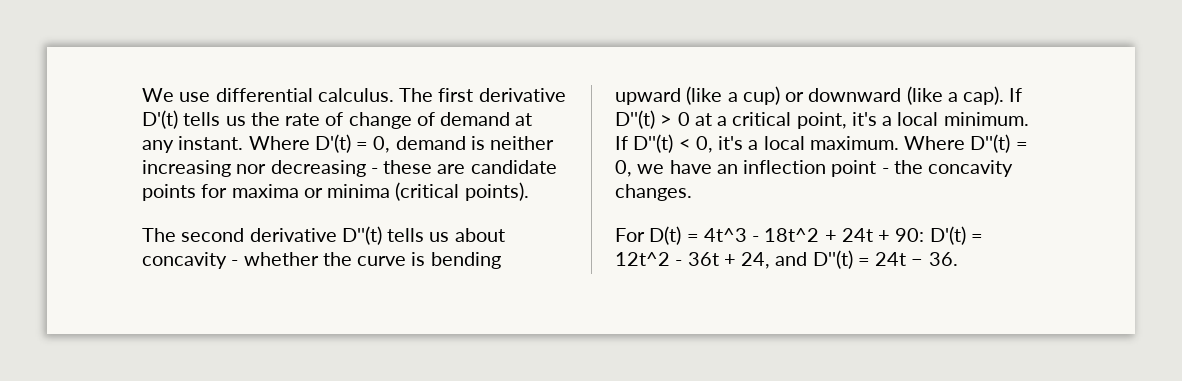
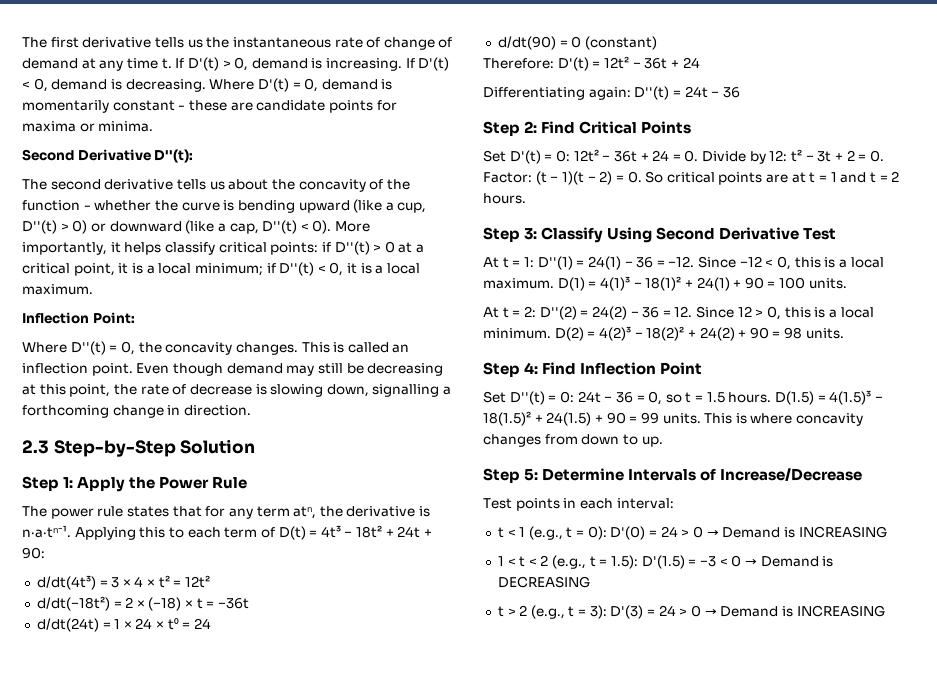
- We use differential calculus. The first derivative D'(t) tells us the rate of change of demand at any instant.
+ The first derivative tells us the instantaneous rate of change of demand at any time t. If D'(t) > 0, demand is increasing. If D'(t) < 0, demand is decreasing.
- Where D'(t) = 0, demand is neither increasing nor decreasing - these are candidate points for maxima or minima (critical points).
+ Where D'(t) = 0, demand is momentarily constant - these are candidate points for maxima or minima.
+ Second Derivative D''(t):
- The second derivative D''(t) tells us about concavity - whether the curve is bending upward (like a cup) or downward (like a cap). If D''(t) > 0 at a critical point, it's a local minimum. If D''(t) < 0, it's a local maximum. Where D''(t) = 0, we have an inflection point - the concavity changes.
- For D(t) = 4t^3 - 18t^2 + 24t + 90: D'(t) = 12t^2 - 36t + 24, and D''(t) = 24t − 36.
+ The second derivative tells us about the concavity of the function - whether the curve is bending upward (like a cup, D''(t) > 0) or downward (like a cap, D''(t) < 0). More importantly, it helps classify critical points: if D''(t) > 0 at a critical point, it is a local minimum; if D''(t) < 0, it is a local maximum.
+ Inflection Point:
+ Where D''(t) = 0, the concavity changes. This is called an inflection point. Even though demand may still be decreasing at this point, the rate of decrease is slowing down, signalling a forthcoming change in direction.
+ 2.3 Step-by-Step Solution
+ Step 1: Apply the Power Rule
+ The power rule states that for any term atⁿ, the derivative is n·a·tⁿ⁻¹. Applying this to each term of D(t) = 4t³ − 18t² + 24t + 90:
+ d/dt(4t³) = 3 × 4 × t² = 12t²
+ d/dt(−18t²) = 2 × (−18) × t = −36t
+ d/dt(24t) = 1 × 24 × t⁰ = 24
+ d/dt(90) = 0 (constant)
+ Therefore: D'(t) = 12t² − 36t + 24
+ Differentiating again: D''(t) = 24t − 36
+ Step 2: Find Critical Points
+ Set D'(t) = 0: 12t² − 36t + 24 = 0. Divide by 12: t² − 3t + 2 = 0. Factor: (t − 1)(t − 2) = 0. So critical points are at t = 1 and t = 2 hours.
+ Step 3: Classify Using Second Derivative Test
+ At t = 1: D''(1) = 24(1) − 36 = −12. Since −12 < 0, this is a local maximum. D(1) = 4(1)³ − 18(1)² + 24(1) + 90 = 100 units.
+ At t = 2: D''(2) = 24(2) − 36 = 12. Since 12 > 0, this is a local minimum. D(2) = 4(2)³ − 18(2)² + 24(2) + 90 = 98 units.
+ Step 4: Find Inflection Point
+ Set D''(t) = 0: 24t − 36 = 0, so t = 1.5 hours. D(1.5) = 4(1.5)³ − 18(1.5)² + 24(1.5) + 90 = 99 units. This is where concavity changes from down to up.
+ Step 5: Determine Intervals of Increase/Decrease
+ Test points in each interval:
+ t < 1 (e.g., t = 0): D'(0) = 24 > 0 → Demand is INCREASING
+ 1 < t < 2 (e.g., t = 1.5): D'(1.5) = −3 < 0 → Demand is DECREASING
+ t > 2 (e.g., t = 3): D'(3) = 24 > 0 → Demand is INCREASING

